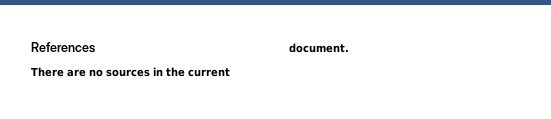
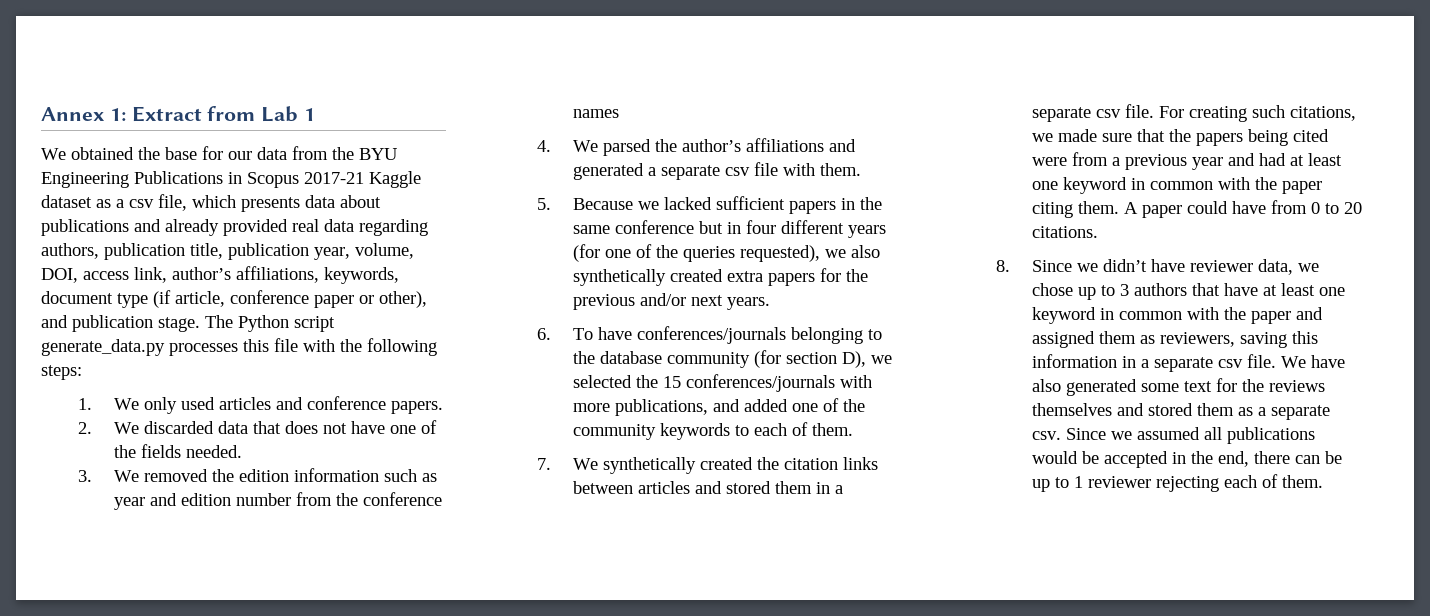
- References
- There are no sources in the current document.
+ Annex 1: Extract from Lab 1
+ We obtained the base for our data from the BYU Engineering Publications in Scopus 2017-21 Kaggle dataset as a csv file, which presents data about publications and already provided real data regarding authors, publication title, publication year, volume, DOI, access link, author’s affiliations, keywords, document type (if article, conference paper or other), and publication stage. The Python script generate_data.py processes this file with the following steps:
+ 1. We only used articles and conference papers.
+ 2. We discarded data that does not have one of the fields needed.
+ 3. We removed the edition information such as year and edition number from the conference names
+ 4. We parsed the author’s affiliations and generated a separate csv file with them.
+ 5. Because we lacked sufficient papers in the same conference but in four different years (for one of the queries requested), we also synthetically created extra papers for the previous and/or next years.
+ 6. To have conferences/journals belonging to the database community (for section D), we selected the 15 conferences/journals with more publications, and added one of the community keywords to each of them.
+ 7. We synthetically created the citation links between articles and stored them in a separate csv file. For creating such citations, we made sure that the papers being cited were from a previous year and had at least one keyword in common with the paper citing them. A paper could have from 0 to 20 citations.
+ 8. Since we didn’t have reviewer data, we chose up to 3 authors that have at least one keyword in common with the paper and assigned them as reviewers, saving this information in a separate csv file. We have also generated some text for the reviews themselves and stored them as a separate csv. Since we assumed all publications would be accepted in the end, there can be up to 1 reviewer rejecting each of them.

